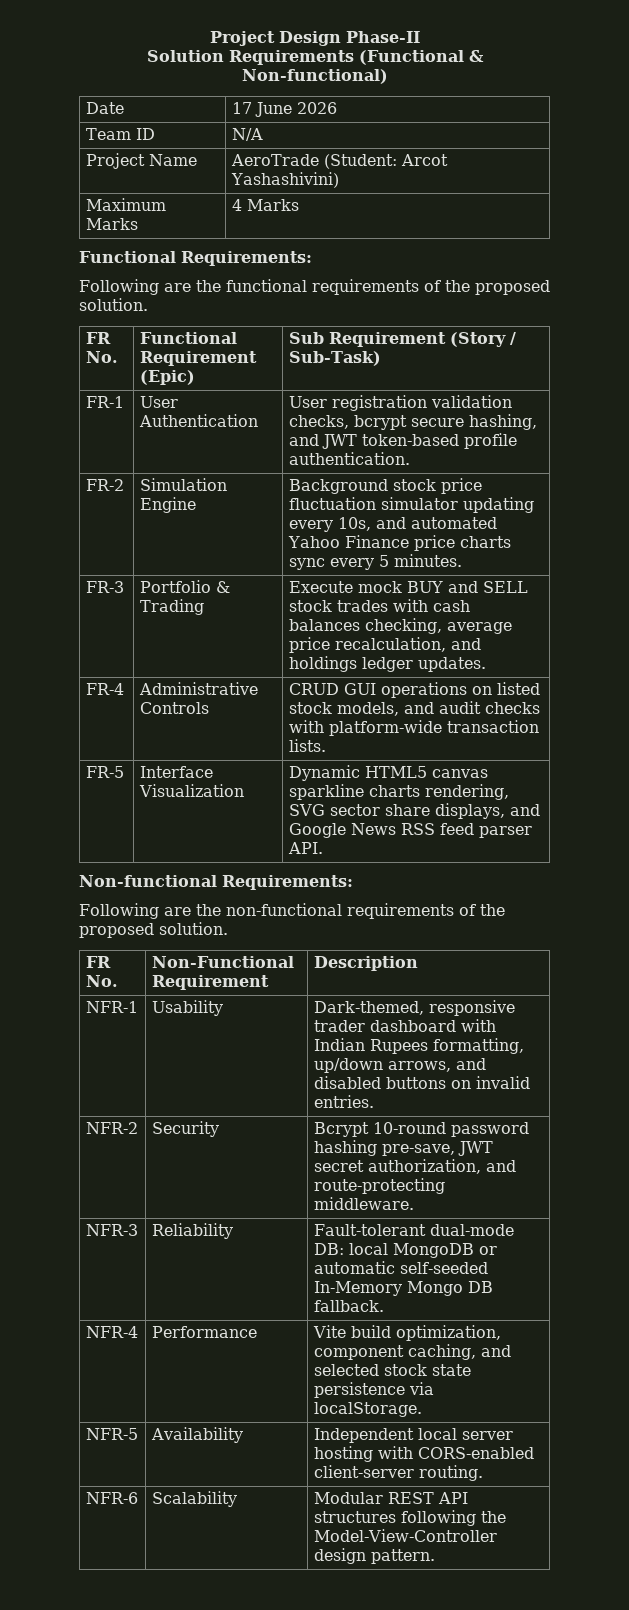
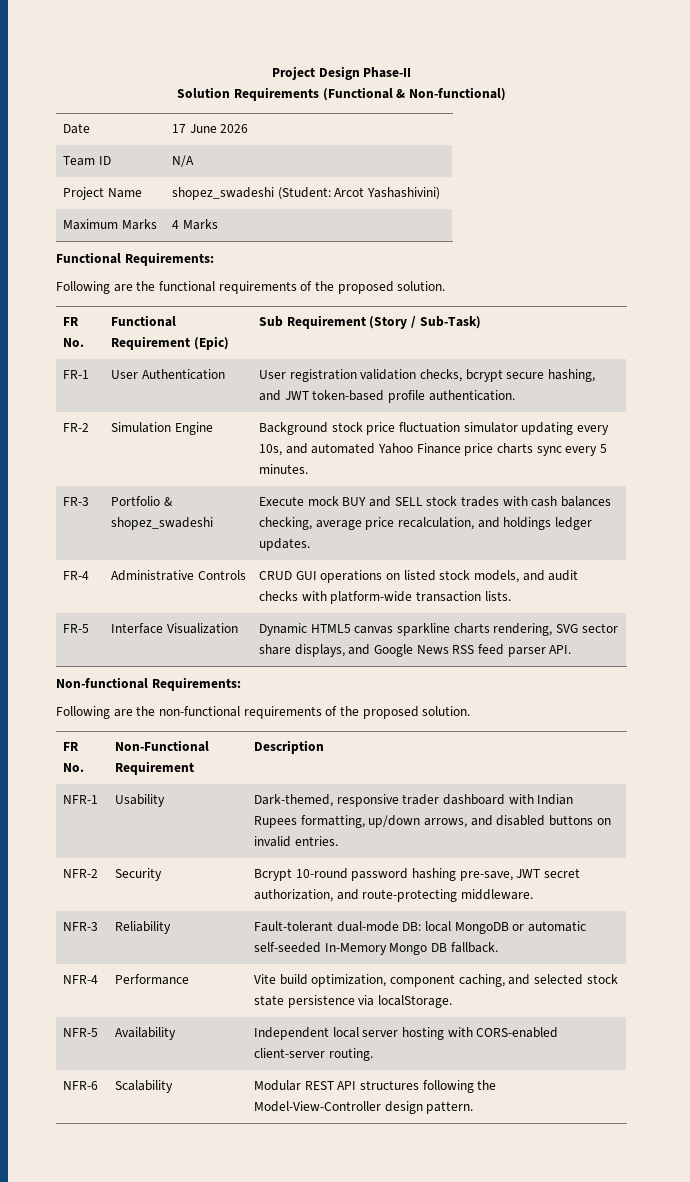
- Project Name | AeroTrade (Student: Arcot Yashashivini)
+ Project Name | shopez_swadeshi (Student: Arcot Yashashivini)
- FR-3 | Portfolio & Trading | Execute mock BUY and SELL stock trades with cash balances checking, average price recalculation, and holdings ledger updates.
+ FR-3 | Portfolio & shopez_swadeshi | Execute mock BUY and SELL stock trades with cash balances checking, average price recalculation, and holdings ledger updates.

